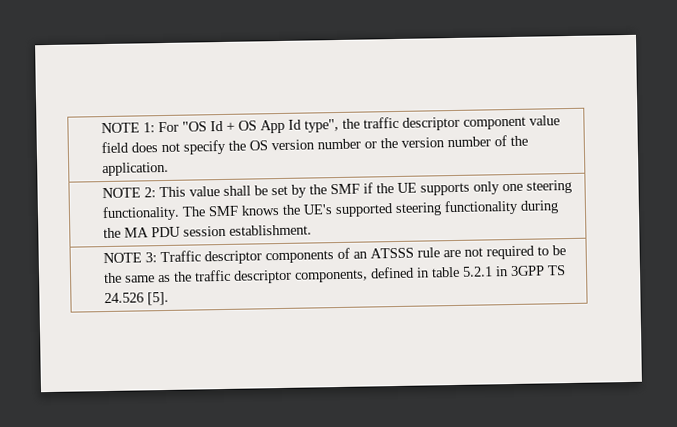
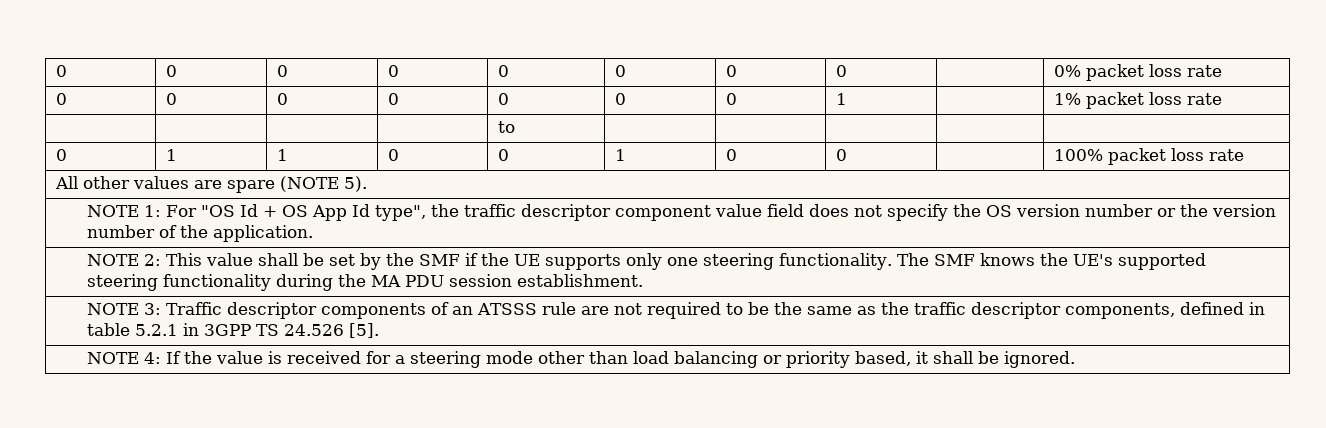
+ 0 | 0 | 0 | 0 | 0 | 0 | 0 | 0 | | 0% packet loss rate
+ 0 | 0 | 0 | 0 | 0 | 0 | 0 | 1 | | 1% packet loss rate
+ | | | | to | | | | |
+ 0 | 1 | 1 | 0 | 0 | 1 | 0 | 0 | | 100% packet loss rate
+ All other values are spare (NOTE 5).
+ NOTE 4: If the value is received for a steering mode other than load balancing or priority based, it shall be ignored.

